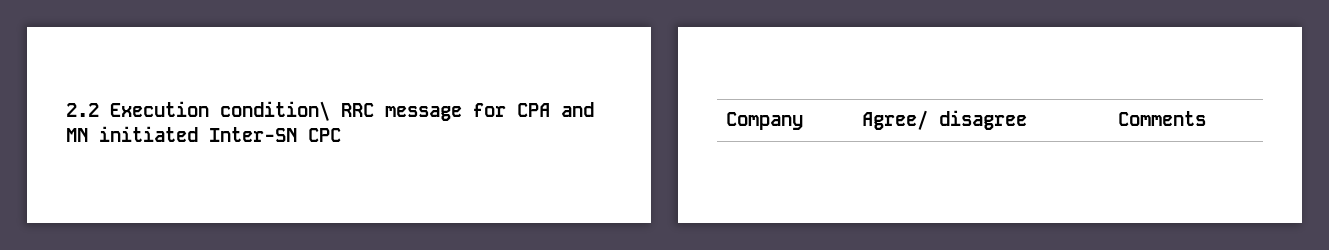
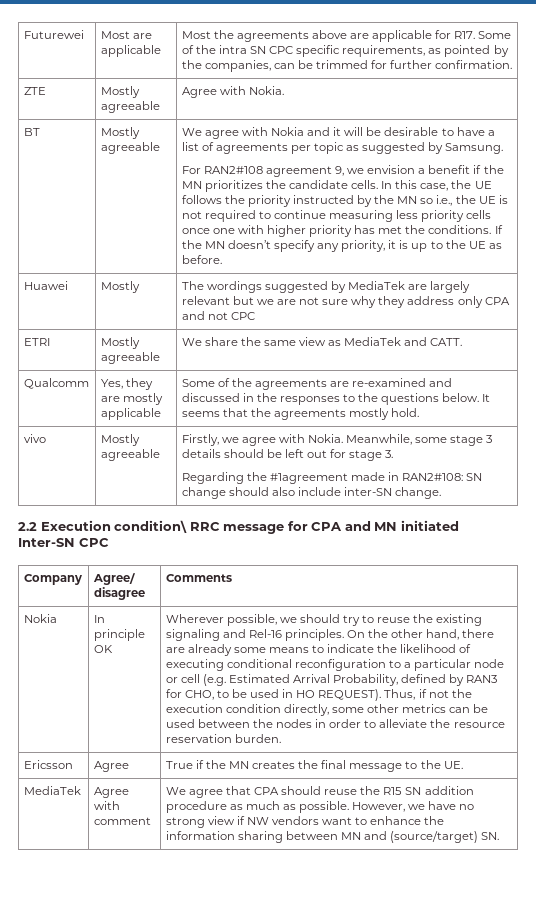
+ Futurewei | Most are applicable | Most the agreements above are applicable for R17. Some of the intra SN CPC specific requirements, as pointed by the companies, can be trimmed for further confirmation.
+ ZTE | Mostly agreeable | Agree with Nokia.
+ BT | Mostly agreeable | We agree with Nokia and it will be desirable to have a list of agreements per topic as suggested by Samsung.
+ For RAN2#108 agreement 9, we envision a benefit if the MN prioritizes the candidate cells. In this case, the UE follows the priority instructed by the MN so i.e., the UE is not required to continue measuring less priority cells once one with higher priority has met the conditions. If the MN doesn’t specify any priority, it is up to the UE as before.
+ Huawei | Mostly | The wordings suggested by MediaTek are largely relevant but we are not sure why they address only CPA and not CPC
+ ETRI | Mostly agreeable | We share the same view as MediaTek and CATT.
+ Qualcomm | Yes, they are mostly applicable | Some of the agreements are re-examined and discussed in the responses to the questions below. It seems that the agreements mostly hold.
+ vivo | Mostly agreeable | Firstly, we agree with Nokia. Meanwhile, some stage 3 details should be left out for stage 3.
+ Regarding the #1agreement made in RAN2#108: SN change should also include inter-SN change.
+ Nokia | In principle OK | Wherever possible, we should try to reuse the existing signaling and Rel-16 principles. On the other hand, there are already some means to indicate the likelihood of executing conditional reconfiguration to a particular node or cell (e.g. Estimated Arrival Probability, defined by RAN3 for CHO, to be used in HO REQUEST). Thus, if not the execution condition directly, some other metrics can be used between the nodes in order to alleviate the resource reservation burden.
+ Ericsson | Agree | True if the MN creates the final message to the UE.
+ MediaTek | Agree with comment | We agree that CPA should reuse the R15 SN addition procedure as much as possible. However, we have no strong view if NW vendors want to enhance the information sharing between MN and (source/target) SN.

